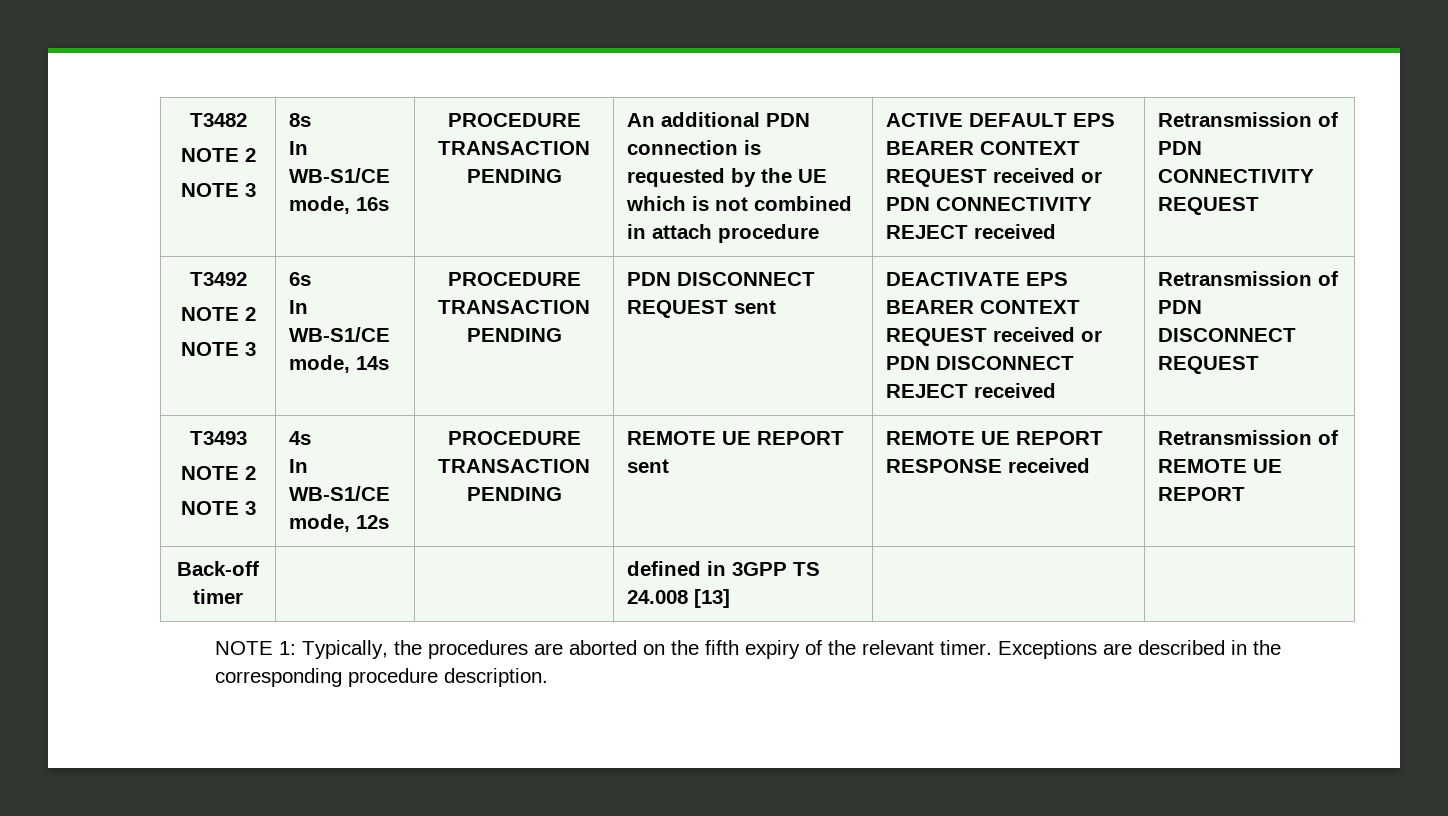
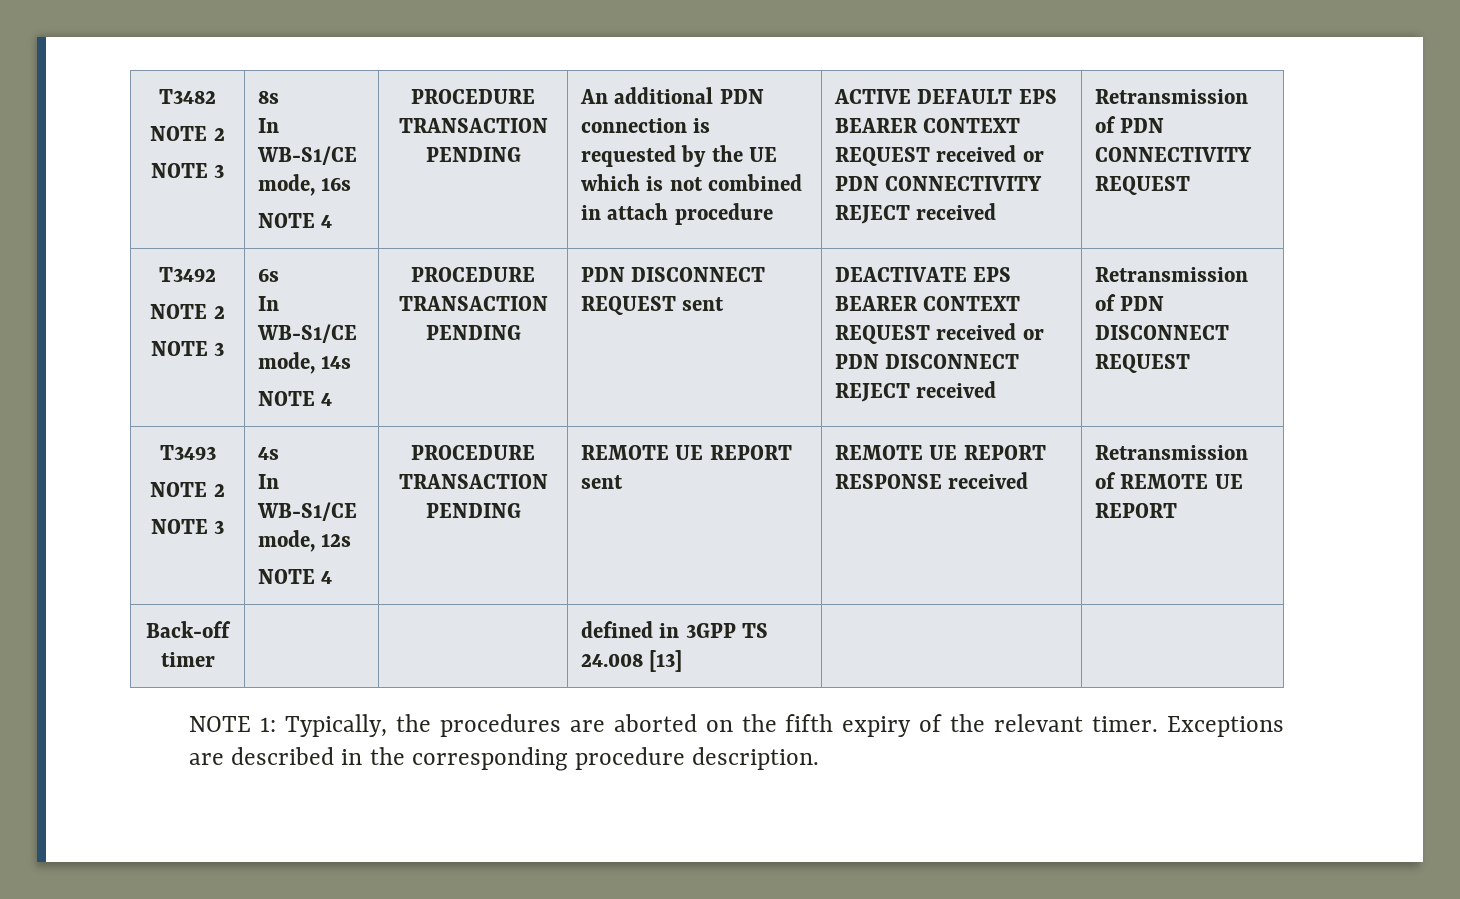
  In WB-S1/CE mode, 16s
+ NOTE 4
  T3492
  NOTE 2
  NOTE 3 | 6s
- In WB-S1/CE mode, 14s | PROCEDURE TRANSACTION PENDING | PDN DISCONNECT REQUEST sent | DEACTIVATE EPS BEARER CONTEXT REQUEST received or PDN DISCONNECT REJECT received | Retransmission of PDN DISCONNECT REQUEST
+ In WB-S1/CE mode, 14s
+ NOTE 4 | PROCEDURE TRANSACTION PENDING | PDN DISCONNECT REQUEST sent | DEACTIVATE EPS BEARER CONTEXT REQUEST received or PDN DISCONNECT REJECT received | Retransmission of PDN DISCONNECT REQUEST
  T3493
  NOTE 2
  NOTE 3 | 4s
- In WB-S1/CE mode, 12s | PROCEDURE TRANSACTION PENDING | REMOTE UE REPORT sent | REMOTE UE REPORT RESPONSE received | Retransmission of REMOTE UE REPORT
+ In WB-S1/CE mode, 12s
+ NOTE 4 | PROCEDURE TRANSACTION PENDING | REMOTE UE REPORT sent | REMOTE UE REPORT RESPONSE received | Retransmission of REMOTE UE REPORT

